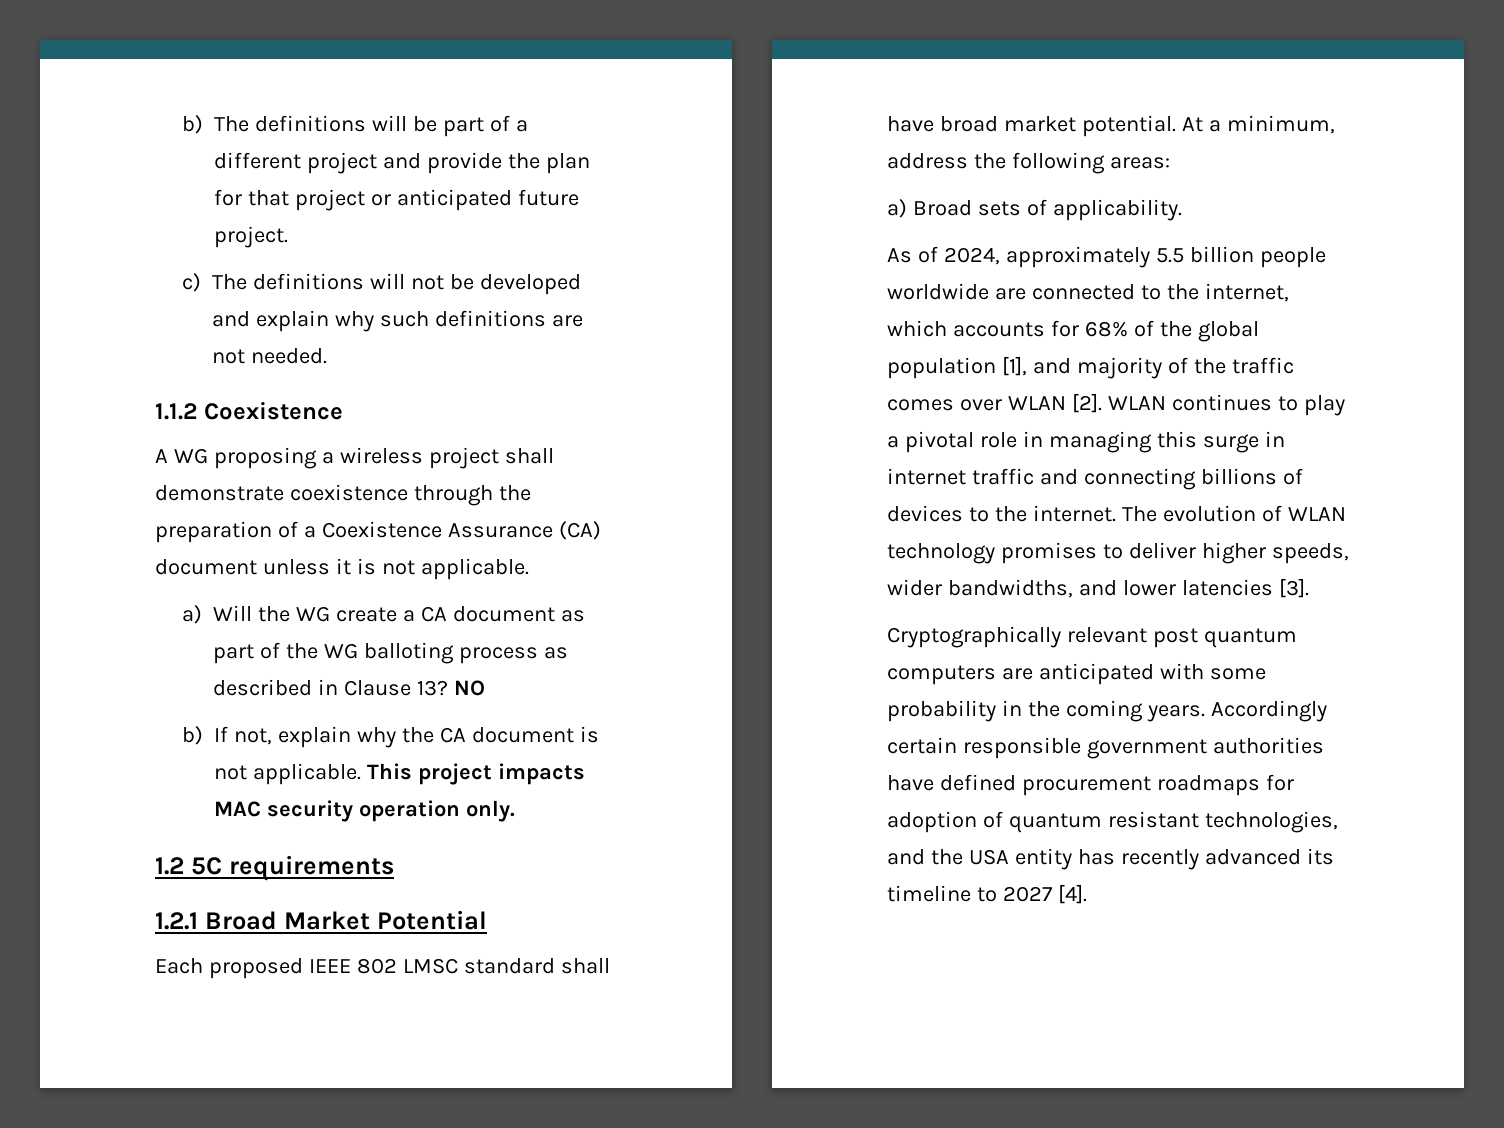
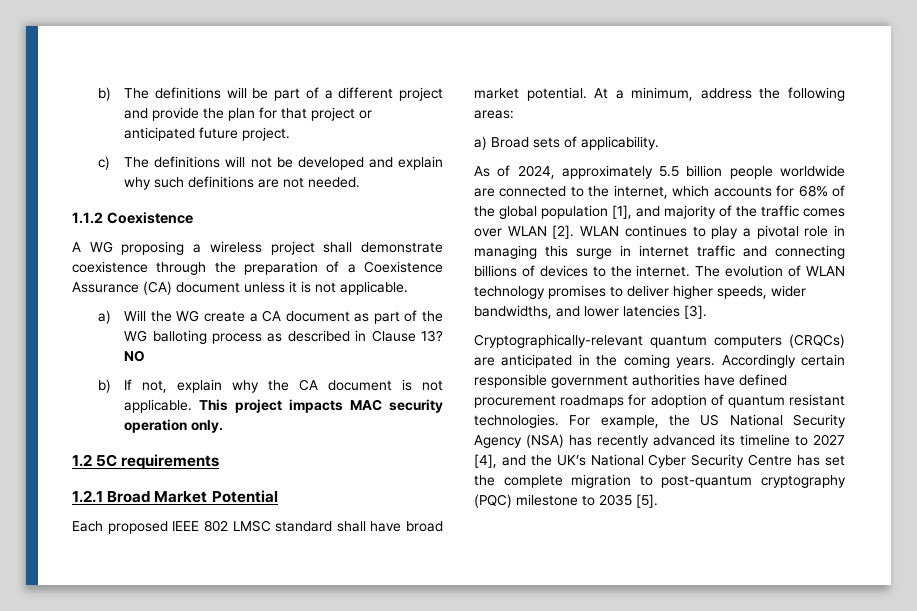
- Cryptographically relevant post quantum computers are anticipated with some probability in the coming years.
+ Cryptographically-relevant quantum computers (CRQCs) are anticipated in the coming years.
- Accordingly certain responsible government authorities have defined procurement roadmaps for adoption of quantum resistant technologies, and the USA entity has recently advanced its timeline to 2027 [4].
+ Accordingly certain responsible government authorities have defined procurement roadmaps for adoption of quantum resistant technologies. For example, the US National Security Agency (NSA) has recently advanced its timeline to 2027 [4], and the UK’s National Cyber Security Centre has set the complete migration to post-quantum cryptography (PQC) milestone to 2035 [5].

